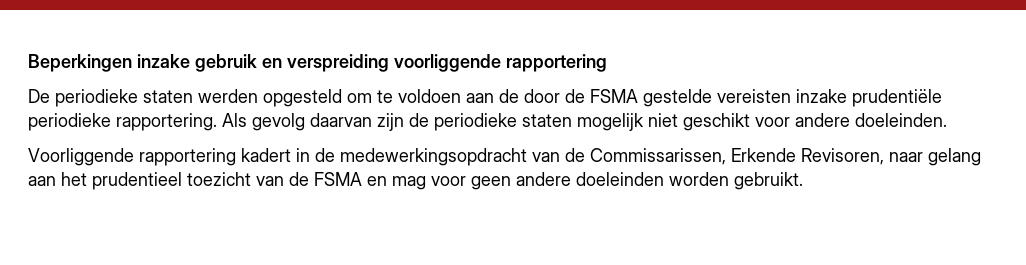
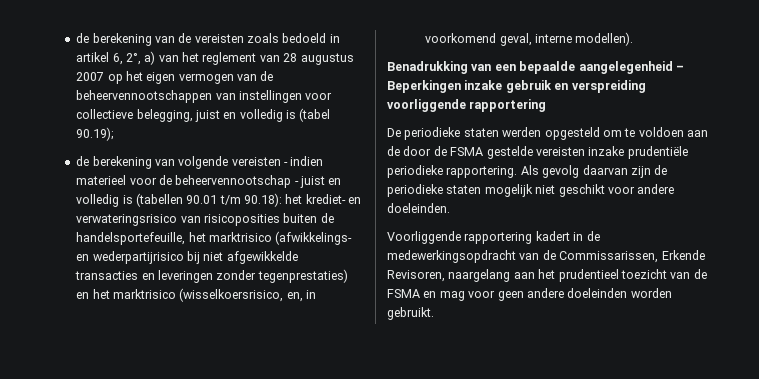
- Beperkingen inzake gebruik en verspreiding voorliggende rapportering
+ de berekening van de vereisten zoals bedoeld in artikel 6, 2°, a) van het reglement van 28 augustus 2007 op het eigen vermogen van de beheervennootschappen van instellingen voor collectieve belegging, juist en volledig is (tabel 90.19);
+ de berekening van volgende vereisten - indien materieel voor de beheervennootschap - juist en volledig is (tabellen 90.01 t/m 90.18): het krediet- en verwateringsrisico van risicoposities buiten de handelsportefeuille, het marktrisico (afwikkelings- en wederpartijrisico bij niet afgewikkelde transacties en leveringen zonder tegenprestaties) en het marktrisico (wisselkoersrisico, en, in voorkomend geval, interne modellen).
+ Benadrukking van een bepaalde aangelegenheid – Beperkingen inzake gebruik en verspreiding voorliggende rapportering
- Voorliggende rapportering kadert in de medewerkingsopdracht van de Commissarissen, Erkende Revisoren, naar gelang aan het prudentieel toezicht van de FSMA en mag voor geen andere doeleinden worden gebruikt.
+ Voorliggende rapportering kadert in de medewerkingsopdracht van de Commissarissen, Erkende Revisoren, naargelang aan het prudentieel toezicht van de FSMA en mag voor geen andere doeleinden worden gebruikt.

